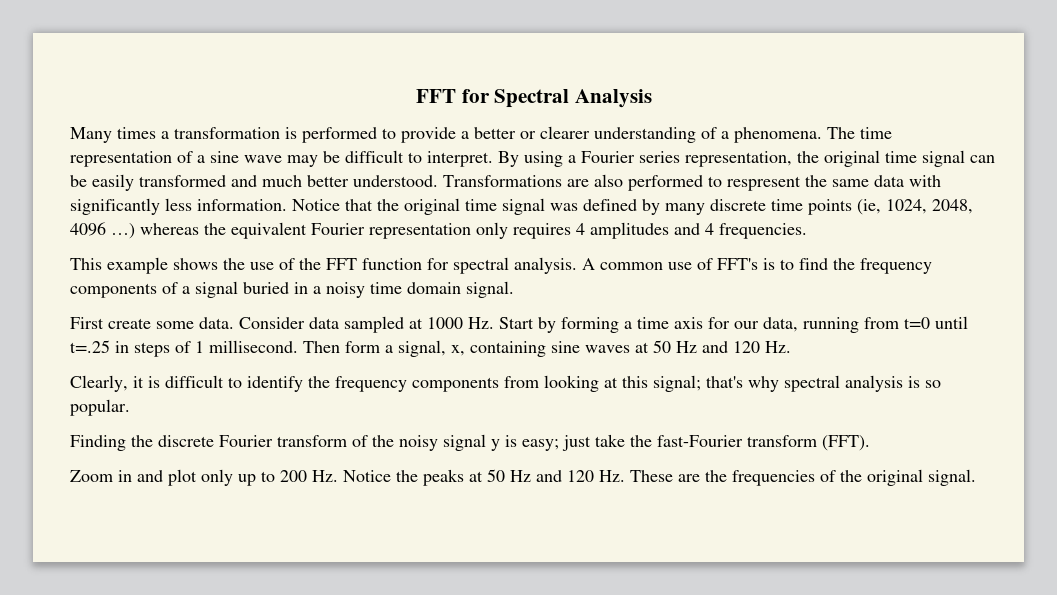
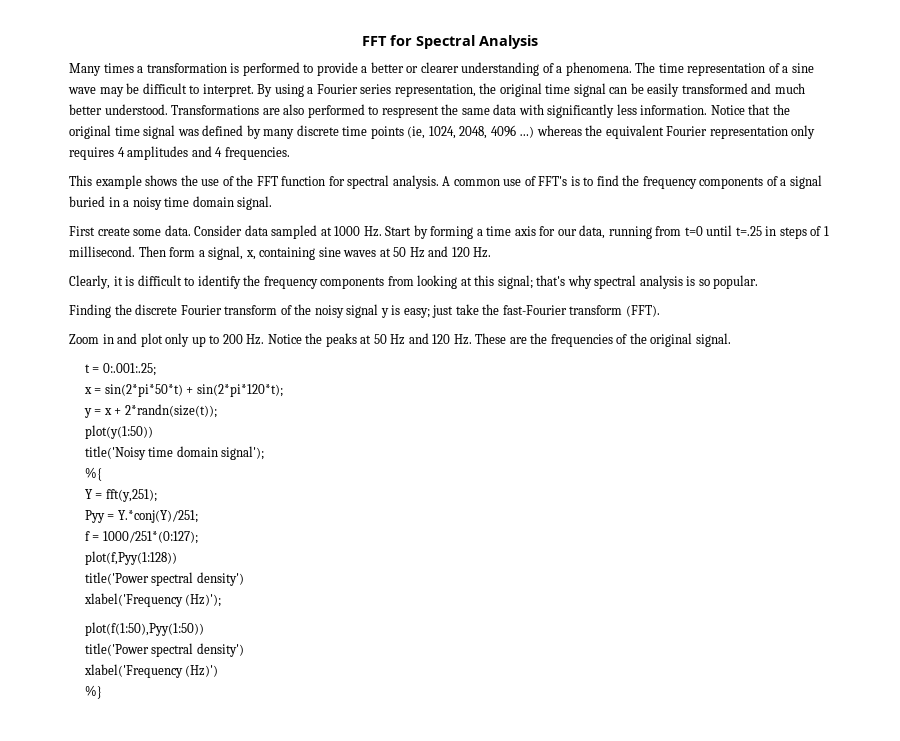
+ t = 0:.001:.25;
+ x = sin(2*pi*50*t) + sin(2*pi*120*t);
+ y = x + 2*randn(size(t));
+ plot(y(1:50))
+ title('Noisy time domain signal');
+ %{
+ Y = fft(y,251);
+ Pyy = Y.*conj(Y)/251;
+ f = 1000/251*(0:127);
+ plot(f,Pyy(1:128))
+ title('Power spectral density')
+ xlabel('Frequency (Hz)');
+ plot(f(1:50),Pyy(1:50))
+ title('Power spectral density')
+ xlabel('Frequency (Hz)')
+ %}

